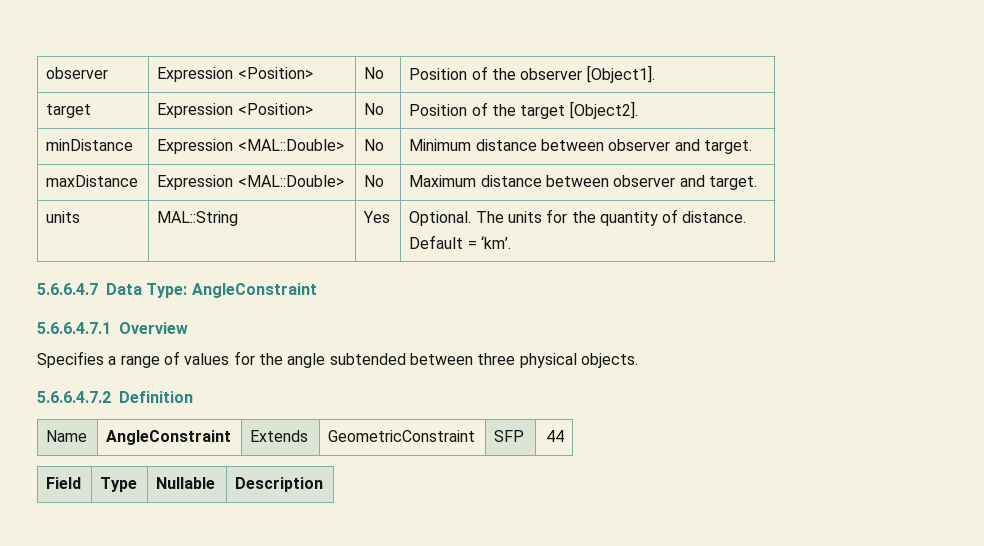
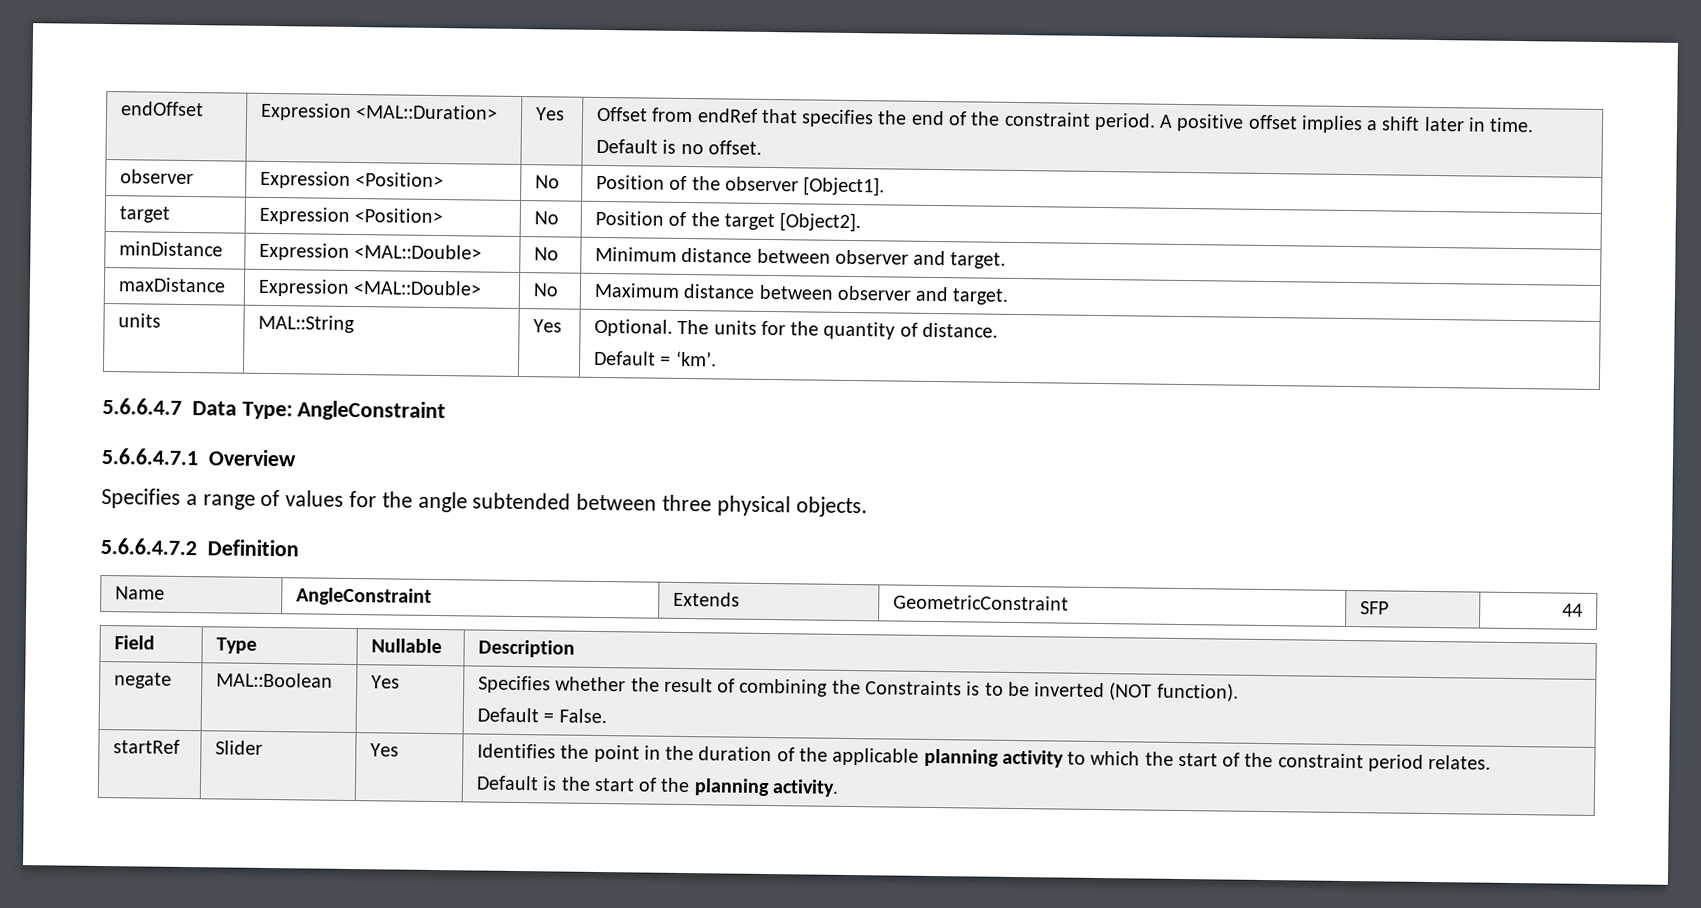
+ endOffset | Expression <MAL::Duration> | Yes | Offset from endRef that specifies the end of the constraint period. A positive offset implies a shift later in time.
+ Default is no offset.
+ negate | MAL::Boolean | Yes | Specifies whether the result of combining the Constraints is to be inverted (NOT function).
+ Default = False.
+ startRef | Slider | Yes | Identifies the point in the duration of the applicable planning activity to which the start of the constraint period relates.
+ Default is the start of the planning activity.

